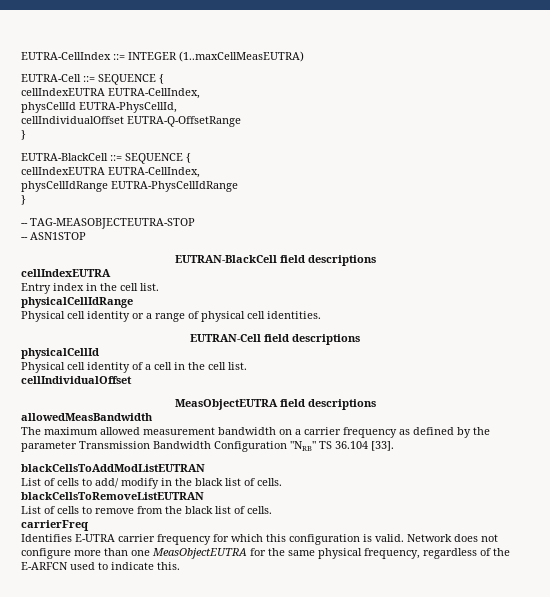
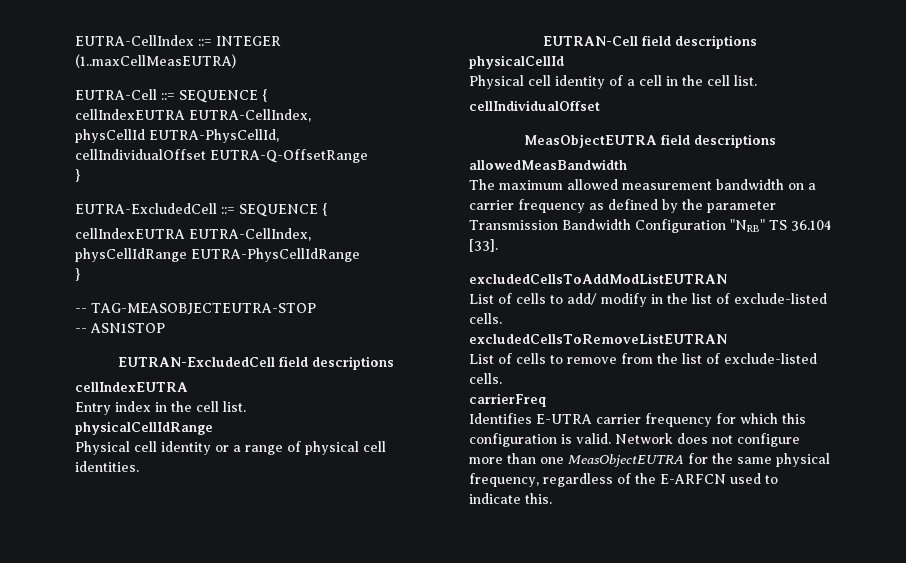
- EUTRA-BlackCell ::= SEQUENCE {
+ EUTRA-ExcludedCell ::= SEQUENCE {
- EUTRAN-BlackCell field descriptions
+ EUTRAN-ExcludedCell field descriptions
- blackCellsToAddModListEUTRAN
+ excludedCellsToAddModListEUTRAN
- List of cells to add/ modify in the black list of cells.
- blackCellsToRemoveListEUTRAN
+ List of cells to add/ modify in the list of exclude-listed cells.
+ excludedCellsToRemoveListEUTRAN
- List of cells to remove from the black list of cells.
+ List of cells to remove from the list of exclude-listed cells.

